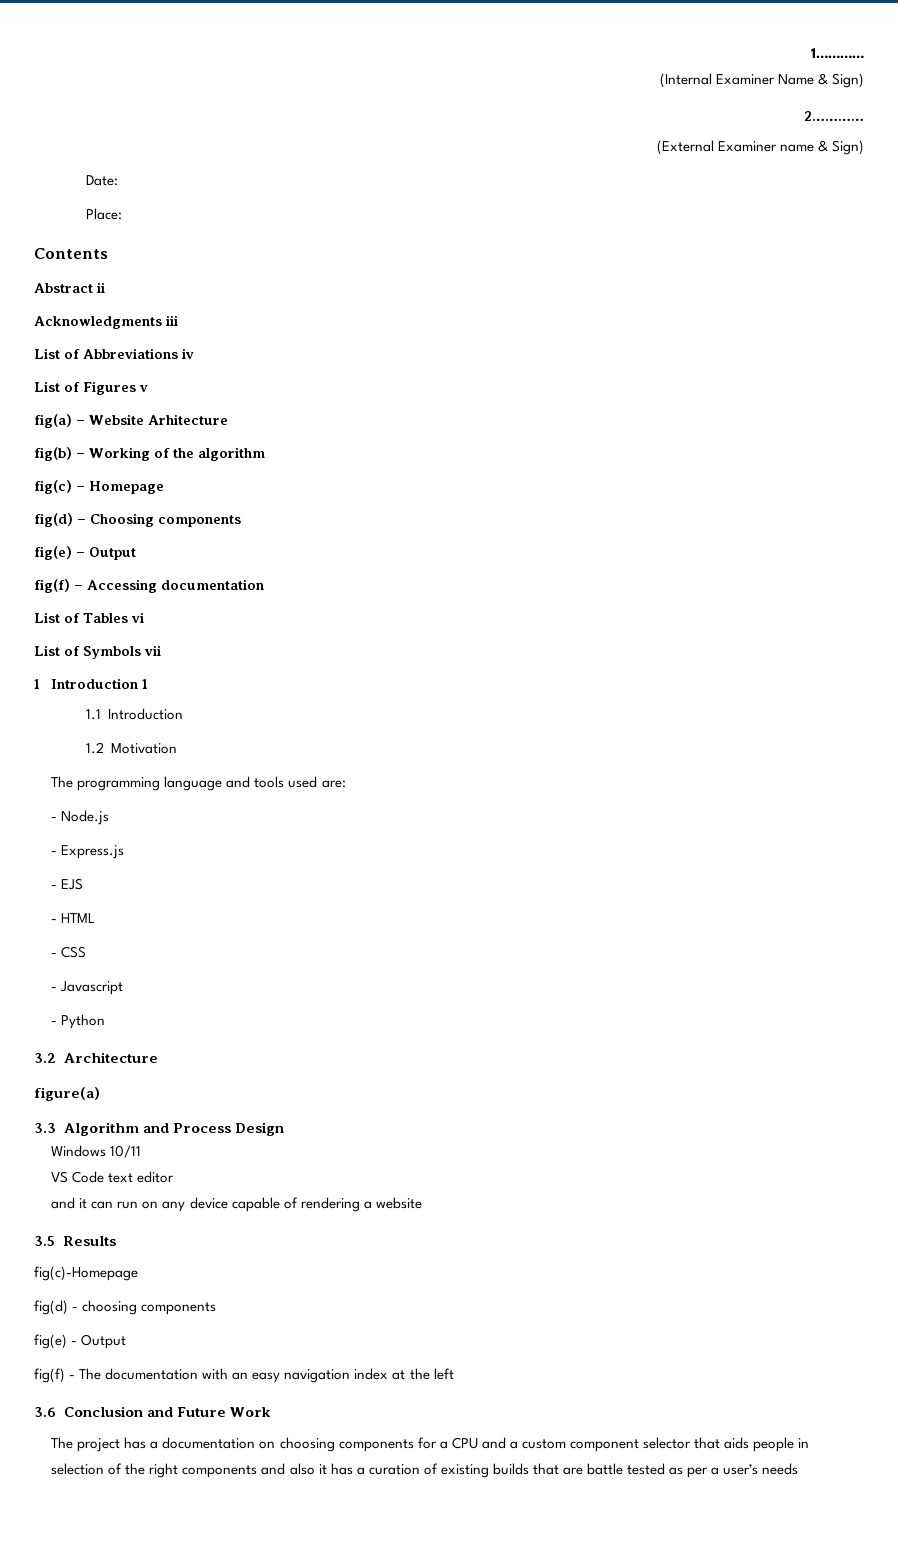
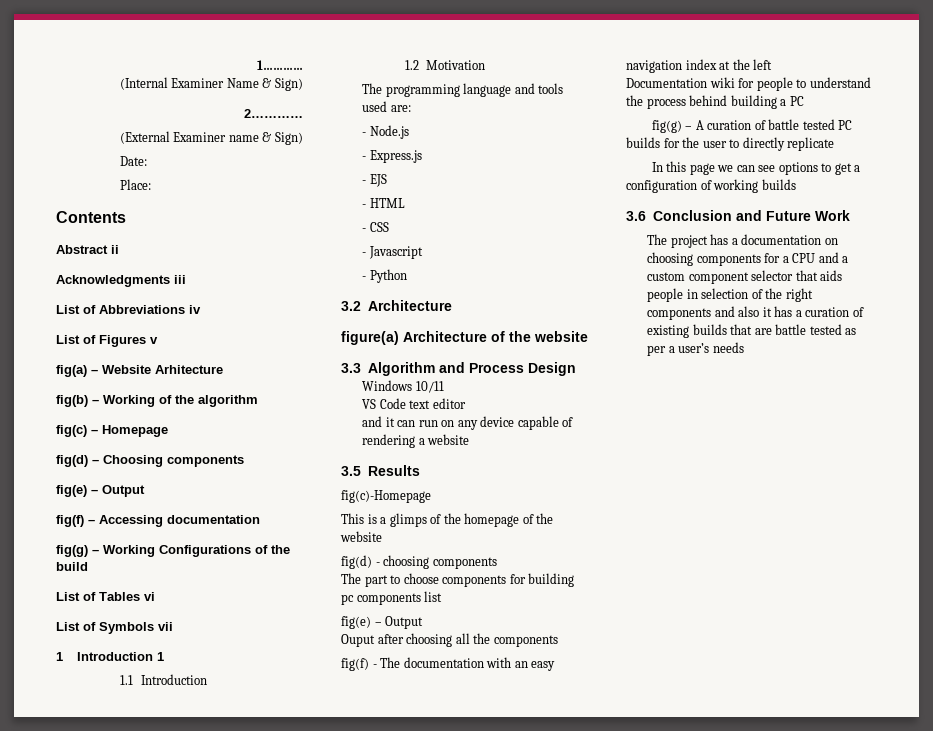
+ fig(g) – Working Configurations of the build
- figure(a)
+ figure(a) Architecture of the website
+ This is a glimps of the homepage of the website
  fig(d) - choosing components
- fig(e) - Output
+ The part to choose components for building pc components list
+ fig(e) – Output
+ Ouput after choosing all the components
+ Documentation wiki for people to understand the process behind building a PC
+ fig(g) – A curation of battle tested PC builds for the user to directly replicate
+ In this page we can see options to get a configuration of working builds

